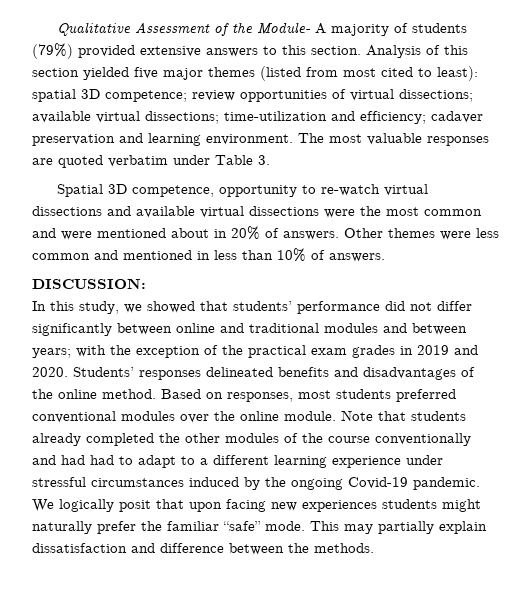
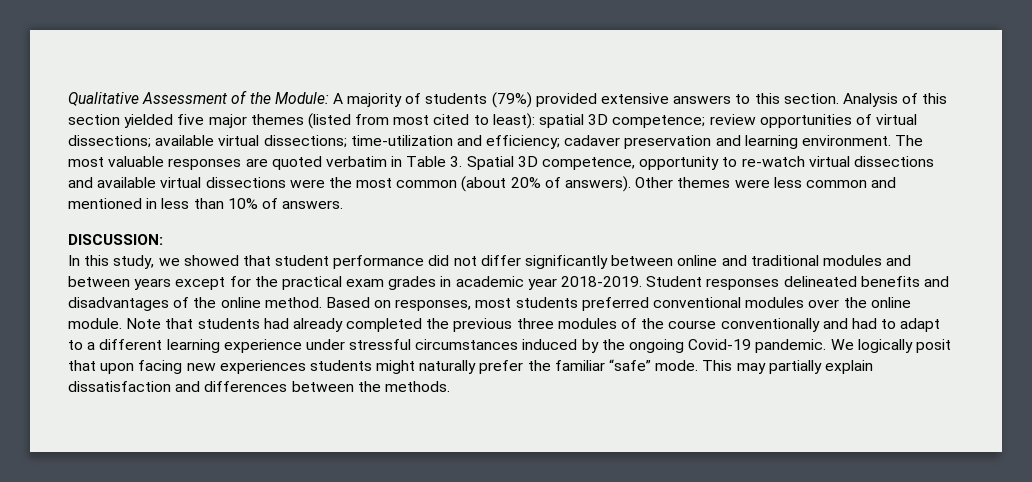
- Qualitative Assessment of the Module- A majority of students (79%) provided extensive answers to this section.
+ Qualitative Assessment of the Module: A majority of students (79%) provided extensive answers to this section.
- The most valuable responses are quoted verbatim under Table 3.
- Spatial 3D competence, opportunity to re-watch virtual dissections and available virtual dissections were the most common and were mentioned about in 20% of answers.
+ The most valuable responses are quoted verbatim in Table 3. Spatial 3D competence, opportunity to re-watch virtual dissections and available virtual dissections were the most common (about 20% of answers).
- In this study, we showed that students’ performance did not differ significantly between online and traditional modules and between years; with the exception of the practical exam grades in 2019 and 2020. Students’ responses delineated benefits and disadvantages of the online method.
+ In this study, we showed that student performance did not differ significantly between online and traditional modules and between years except for the practical exam grades in academic year 2018-2019. Student responses delineated benefits and disadvantages of the online method.
- Note that students already completed the other modules of the course conventionally and had had to adapt to a different learning experience under stressful circumstances induced by the ongoing Covid-19 pandemic.
+ Note that students had already completed the previous three modules of the course conventionally and had to adapt to a different learning experience under stressful circumstances induced by the ongoing Covid-19 pandemic.
- This may partially explain dissatisfaction and difference between the methods.
+ This may partially explain dissatisfaction and differences between the methods.

